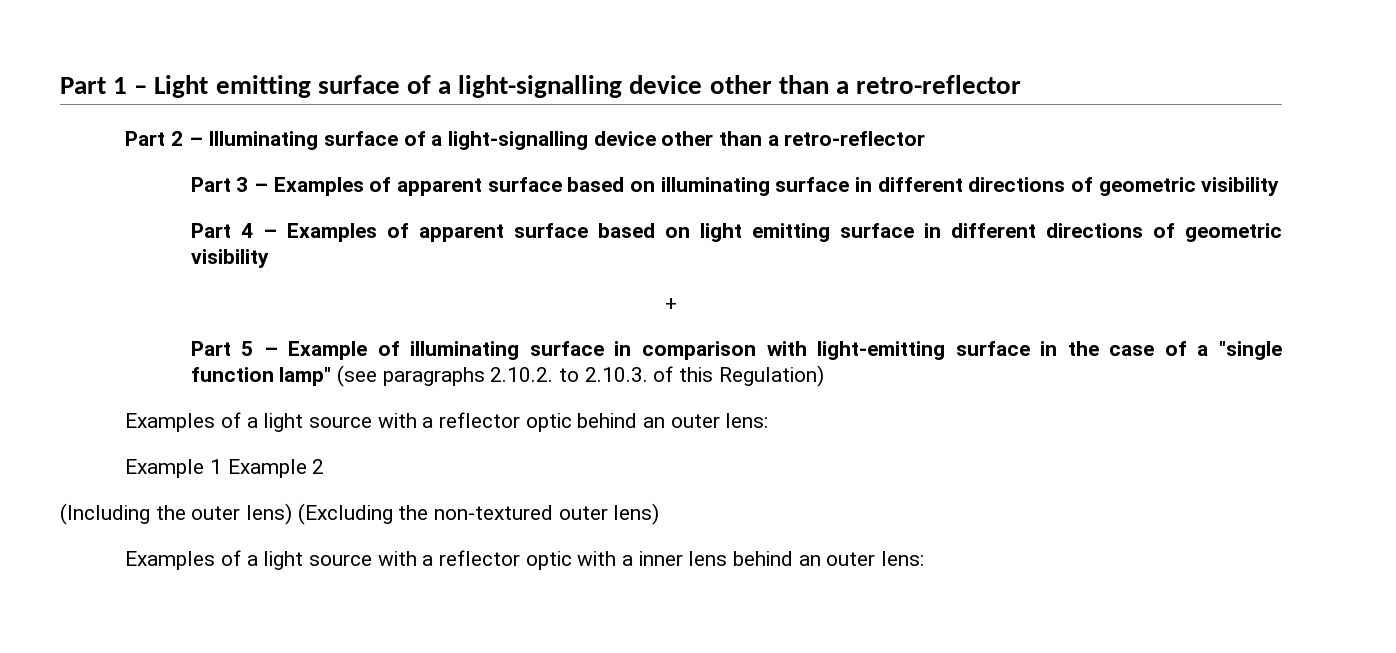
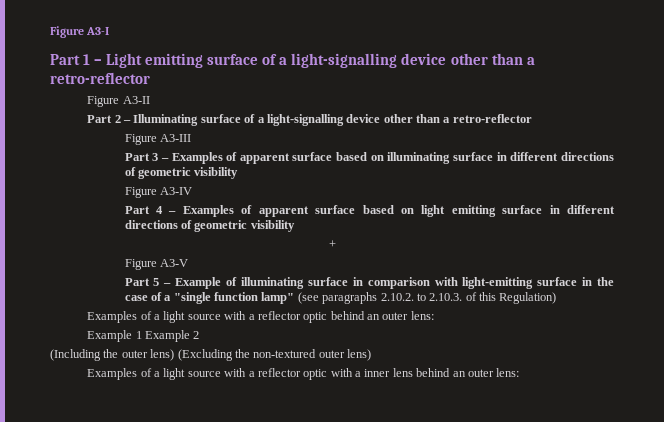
+ Figure A3-I
+ Figure A3-II
+ Figure A3-III
+ Figure A3-IV
+ Figure A3-V

